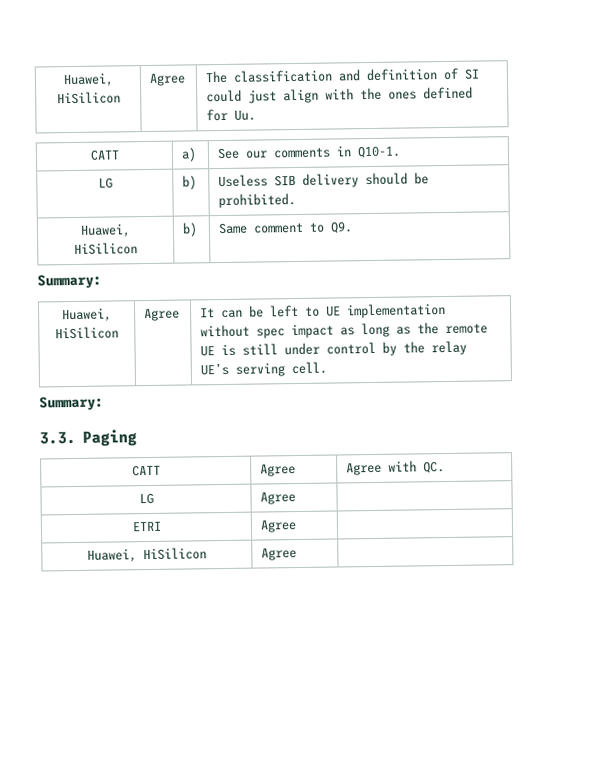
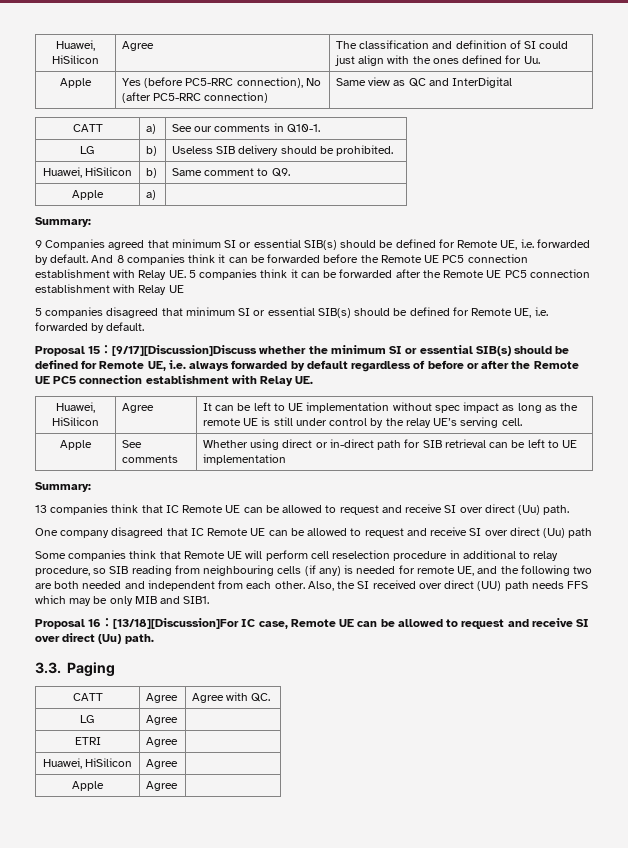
+ Apple | Yes (before PC5-RRC connection), No (after PC5-RRC connection) | Same view as QC and InterDigital
  Huawei, HiSilicon | b) | Same comment to Q9.
+ Apple | a) |
  Summary:
+ 9 Companies agreed that minimum SI or essential SIB(s) should be defined for Remote UE, i.e. forwarded by default. And 8 companies think it can be forwarded before the Remote UE PC5 connection establishment with Relay UE. 5 companies think it can be forwarded after the Remote UE PC5 connection establishment with Relay UE
+ 5 companies disagreed that minimum SI or essential SIB(s) should be defined for Remote UE, i.e. forwarded by default.
+ Proposal 15：[9/17][Discussion]Discuss whether the minimum SI or essential SIB(s) should be defined for Remote UE, i.e. always forwarded by default regardless of before or after the Remote UE PC5 connection establishment with Relay UE.
  Huawei, HiSilicon | Agree | It can be left to UE implementation without spec impact as long as the remote UE is still under control by the relay UE’s serving cell.
+ Apple | See comments | Whether using direct or in-direct path for SIB retrieval can be left to UE implementation
  Summary:
+ 13 companies think that IC Remote UE can be allowed to request and receive SI over direct (Uu) path.
+ One company disagreed that IC Remote UE can be allowed to request and receive SI over direct (Uu) path
+ Some companies think that Remote UE will perform cell reselection procedure in additional to relay procedure, so SIB reading from neighbouring cells (if any) is needed for remote UE, and the following two are both needed and independent from each other. Also, the SI received over direct (UU) path needs FFS which may be only MIB and SIB1.
+ Proposal 16：[13/18][Discussion]For IC case, Remote UE can be allowed to request and receive SI over direct (Uu) path.
+ Apple | Agree |

